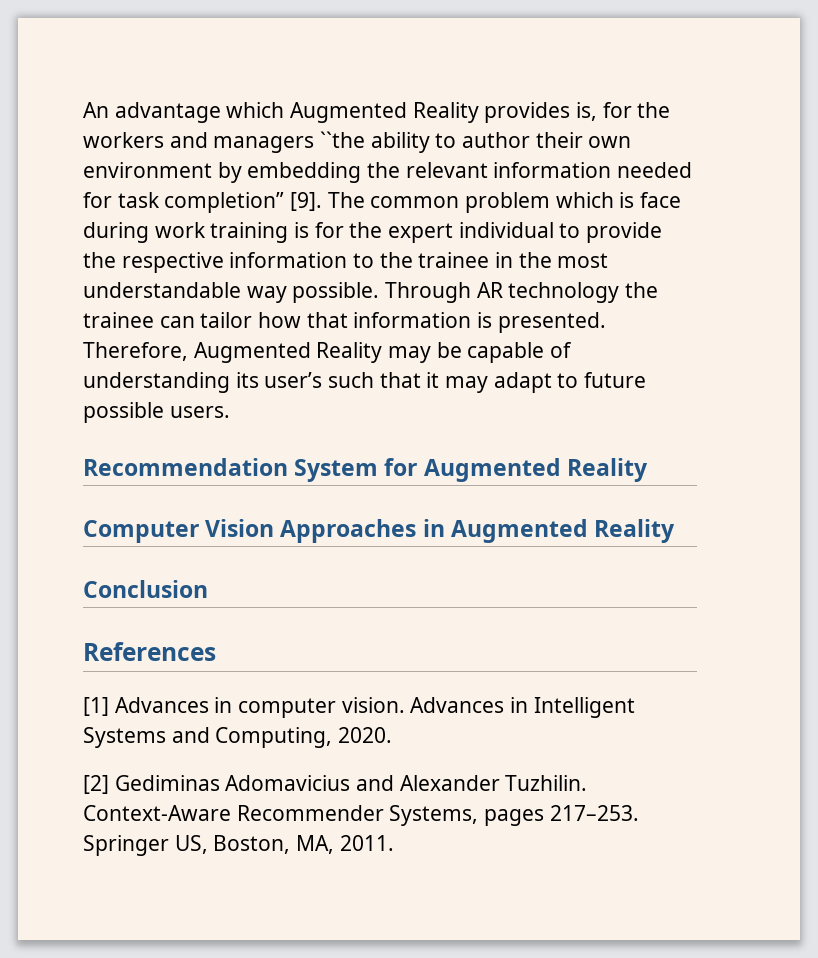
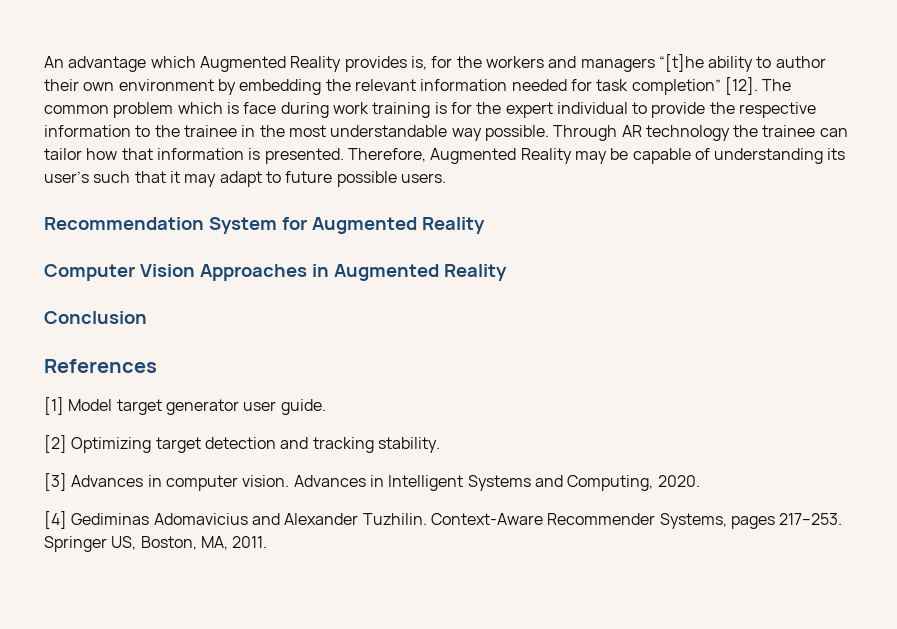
- An advantage which Augmented Reality provides is, for the workers and managers ``the ability to author their own environment by embedding the relevant information needed for task completion” [9].
+ An advantage which Augmented Reality provides is, for the workers and managers “[t]he ability to author their own environment by embedding the relevant information needed for task completion” [12].
- [1] Advances in computer vision.
+ [1] Model target generator user guide.
+ [2] Optimizing target detection and tracking stability.
+ [3] Advances in computer vision.
- [2] Gediminas Adomavicius and Alexander Tuzhilin.
+ [4] Gediminas Adomavicius and Alexander Tuzhilin.

